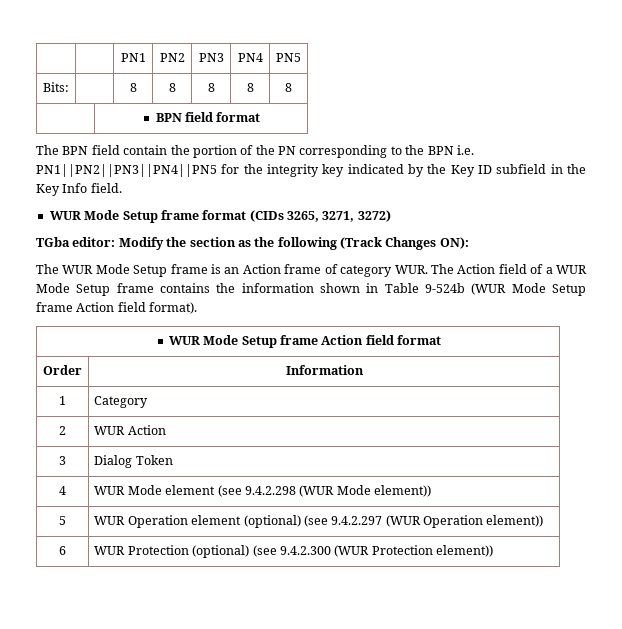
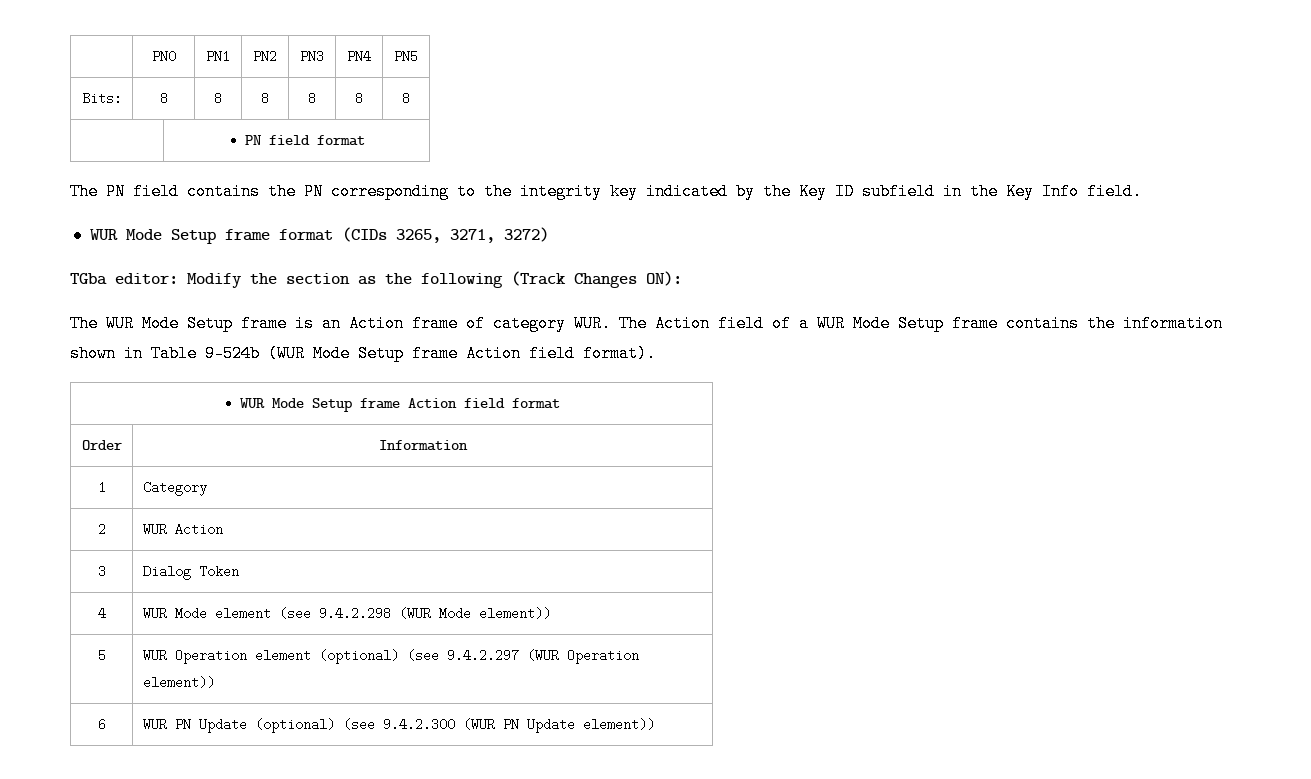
- | | PN1 | PN2 | PN3 | PN4 | PN5
+ | PN0 | PN1 | PN2 | PN3 | PN4 | PN5
- Bits: | | 8 | 8 | 8 | 8 | 8
+ Bits: | 8 | 8 | 8 | 8 | 8 | 8
- | BPN field format
+ | PN field format
- The BPN field contain the portion of the PN corresponding to the BPN i.e. PN1||PN2||PN3||PN4||PN5 for the integrity key indicated by the Key ID subfield in the Key Info field.
+ The PN field contains the PN corresponding to the integrity key indicated by the Key ID subfield in the Key Info field.
- 6 | WUR Protection (optional) (see 9.4.2.300 (WUR Protection element))
+ 6 | WUR PN Update (optional) (see 9.4.2.300 (WUR PN Update element))

